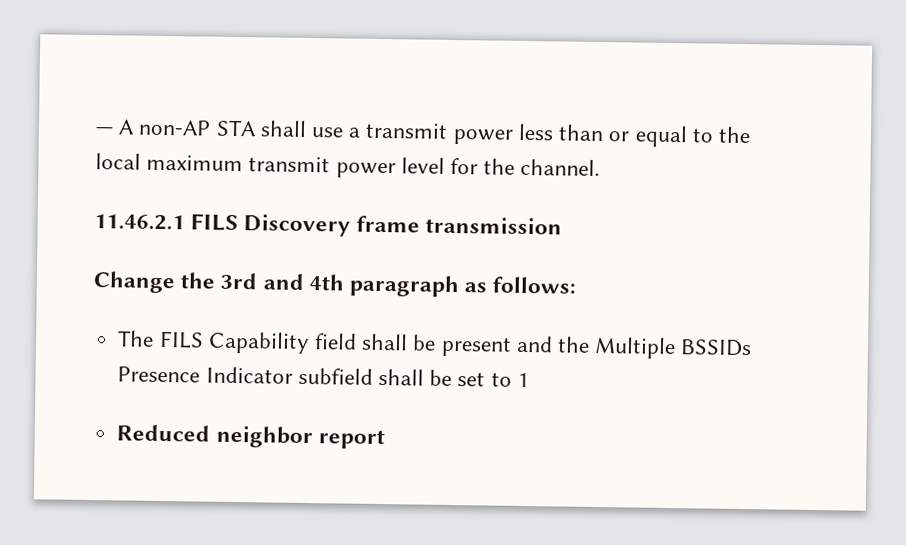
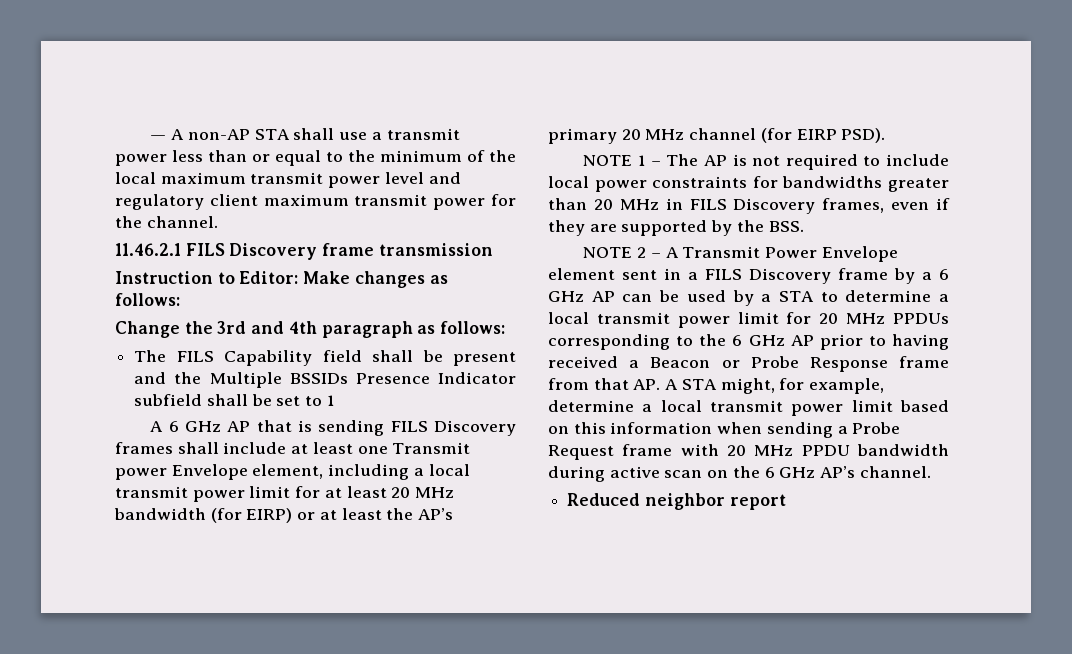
- — A non-AP STA shall use a transmit power less than or equal to the local maximum transmit power level for the channel.
+ — A non-AP STA shall use a transmit power less than or equal to the minimum of the local maximum transmit power level and regulatory client maximum transmit power for the channel.
+ Instruction to Editor: Make changes as follows:
+ A 6 GHz AP that is sending FILS Discovery frames shall include at least one Transmit power Envelope element, including a local transmit power limit for at least 20 MHz bandwidth (for EIRP) or at least the AP’s primary 20 MHz channel (for EIRP PSD).
+ NOTE 1 – The AP is not required to include local power constraints for bandwidths greater than 20 MHz in FILS Discovery frames, even if they are supported by the BSS.
+ NOTE 2 – A Transmit Power Envelope element sent in a FILS Discovery frame by a 6 GHz AP can be used by a STA to determine a local transmit power limit for 20 MHz PPDUs corresponding to the 6 GHz AP prior to having received a Beacon or Probe Response frame from that AP. A STA might, for example, determine a local transmit power limit based on this information when sending a Probe Request frame with 20 MHz PPDU bandwidth during active scan on the 6 GHz AP’s channel.

